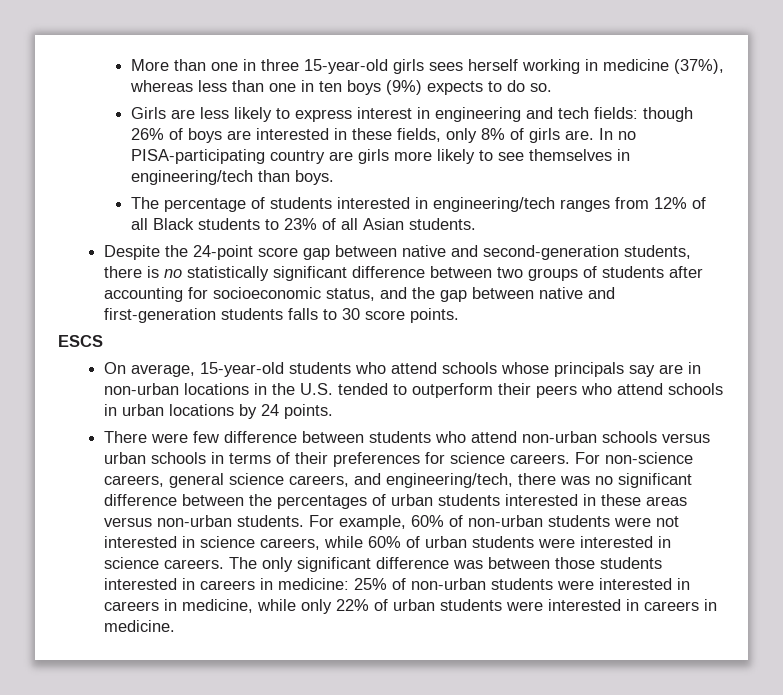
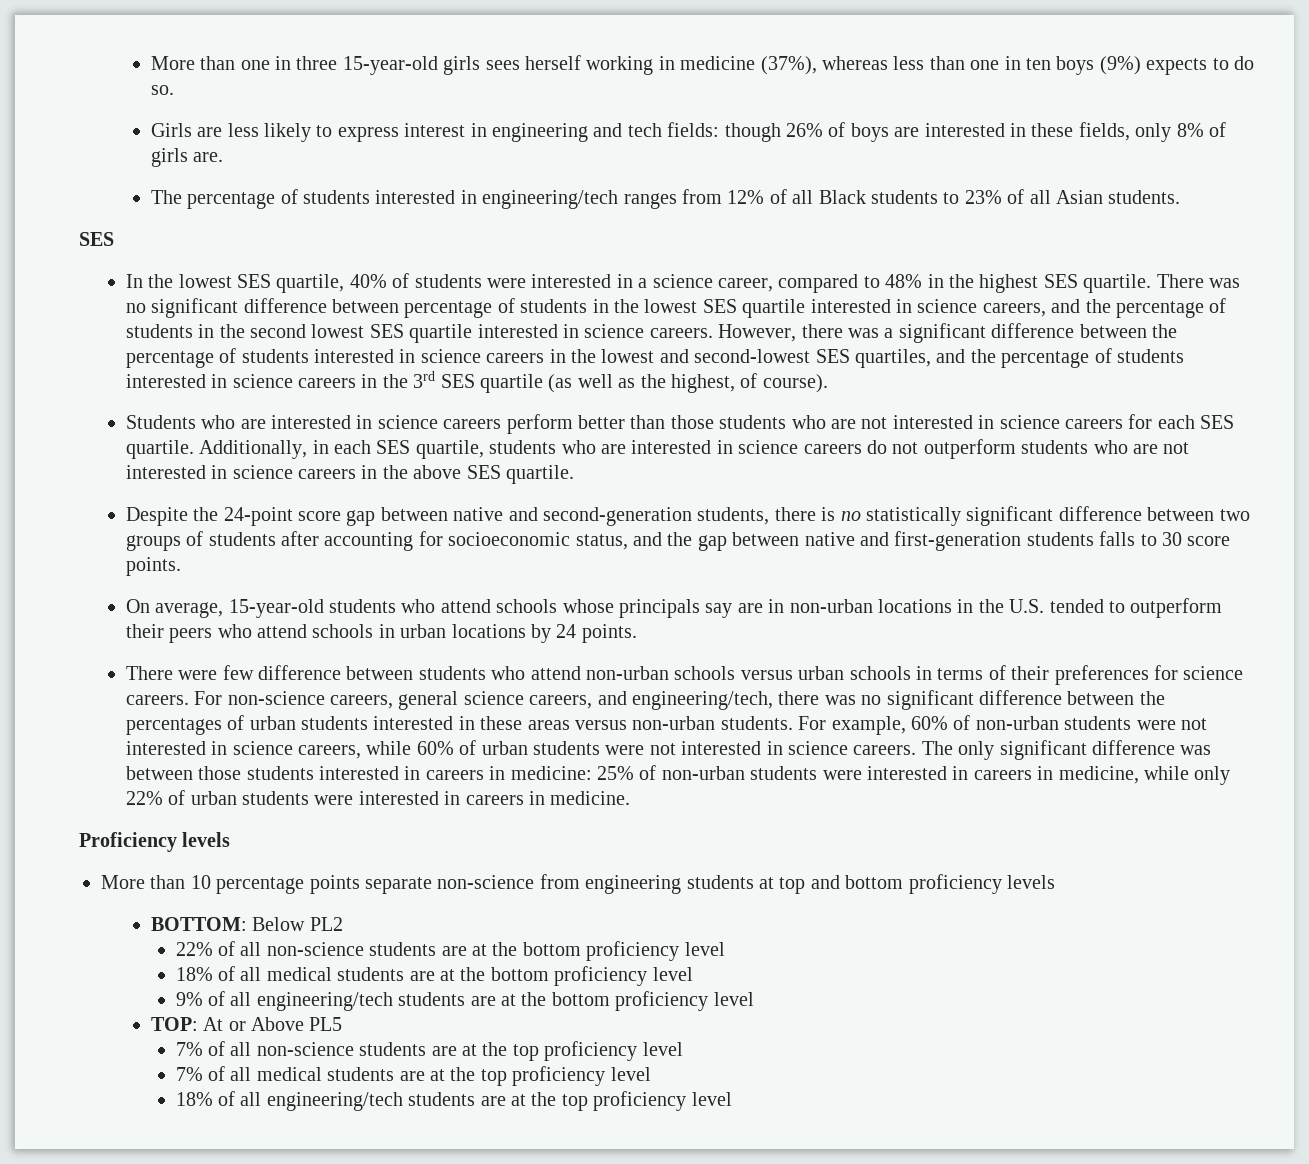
- In no PISA-participating country are girls more likely to see themselves in engineering/tech than boys.
  The percentage of students interested in engineering/tech ranges from 12% of all Black students to 23% of all Asian students.
+ SES
+ In the lowest SES quartile, 40% of students were interested in a science career, compared to 48% in the highest SES quartile. There was no significant difference between percentage of students in the lowest SES quartile interested in science careers, and the percentage of students in the second lowest SES quartile interested in science careers. However, there was a significant difference between the percentage of students interested in science careers in the lowest and second-lowest SES quartiles, and the percentage of students interested in science careers in the 3rd SES quartile (as well as the highest, of course).
+ Students who are interested in science careers perform better than those students who are not interested in science careers for each SES quartile. Additionally, in each SES quartile, students who are interested in science careers do not outperform students who are not interested in science careers in the above SES quartile.
- ESCS
- For example, 60% of non-urban students were not interested in science careers, while 60% of urban students were interested in science careers.
+ For example, 60% of non-urban students were not interested in science careers, while 60% of urban students were not interested in science careers.
+ Proficiency levels
+ More than 10 percentage points separate non-science from engineering students at top and bottom proficiency levels
+ BOTTOM: Below PL2
+ 22% of all non-science students are at the bottom proficiency level
+ 18% of all medical students are at the bottom proficiency level
+ 9% of all engineering/tech students are at the bottom proficiency level
+ TOP: At or Above PL5
+ 7% of all non-science students are at the top proficiency level
+ 7% of all medical students are at the top proficiency level
+ 18% of all engineering/tech students are at the top proficiency level

